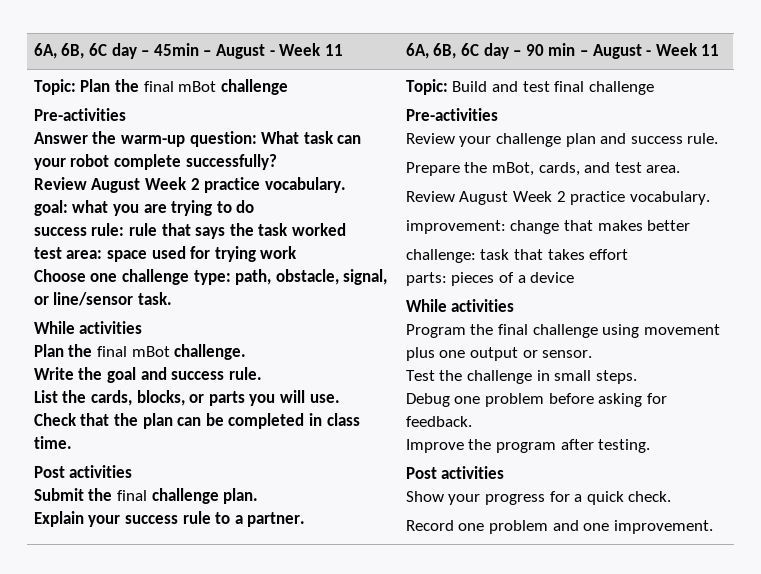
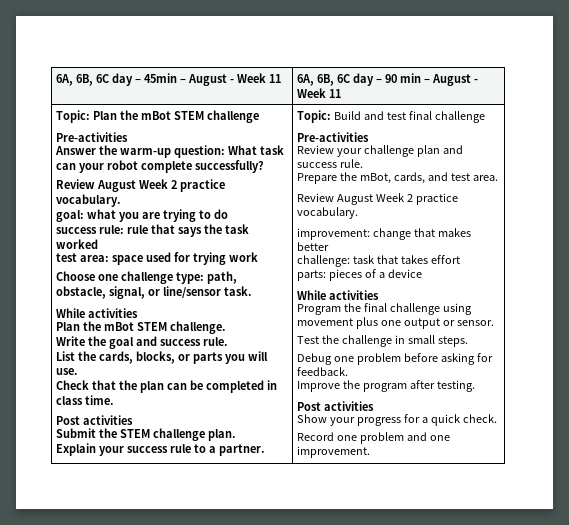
- Topic: Plan the final mBot challenge
+ Topic: Plan the mBot STEM challenge
- Plan the final mBot challenge.
+ Plan the mBot STEM challenge.
- Submit the final challenge plan.
+ Submit the STEM challenge plan.

